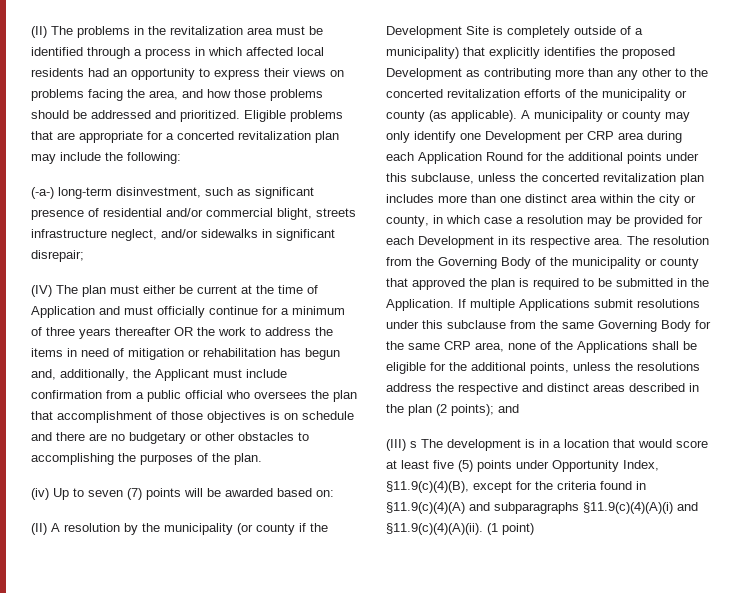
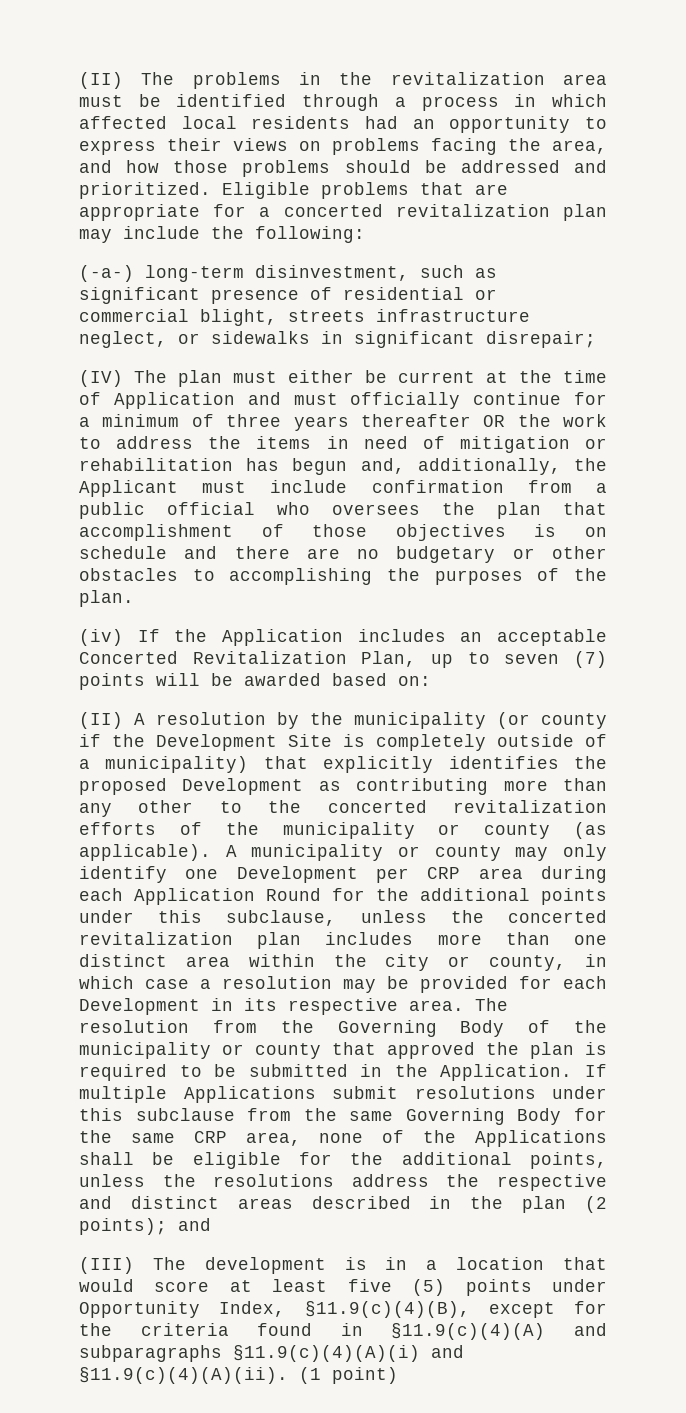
- (-a-) long-term disinvestment, such as significant presence of residential and/or commercial blight, streets infrastructure neglect, and/or sidewalks in significant disrepair;
+ (-a-) long-term disinvestment, such as significant presence of residential or commercial blight, streets infrastructure neglect, or sidewalks in significant disrepair;
- (iv) Up to seven (7) points will be awarded based on:
+ (iv) If the Application includes an acceptable Concerted Revitalization Plan, up to seven (7) points will be awarded based on:
- (III) s The development is in a location that would score at least five (5) points under Opportunity Index, §11.9(c)(4)(B), except for the criteria found in §11.9(c)(4)(A) and subparagraphs §11.9(c)(4)(A)(i) and §11.9(c)(4)(A)(ii). (1 point)
+ (III) The development is in a location that would score at least five (5) points under Opportunity Index, §11.9(c)(4)(B), except for the criteria found in §11.9(c)(4)(A) and subparagraphs §11.9(c)(4)(A)(i) and §11.9(c)(4)(A)(ii). (1 point)

